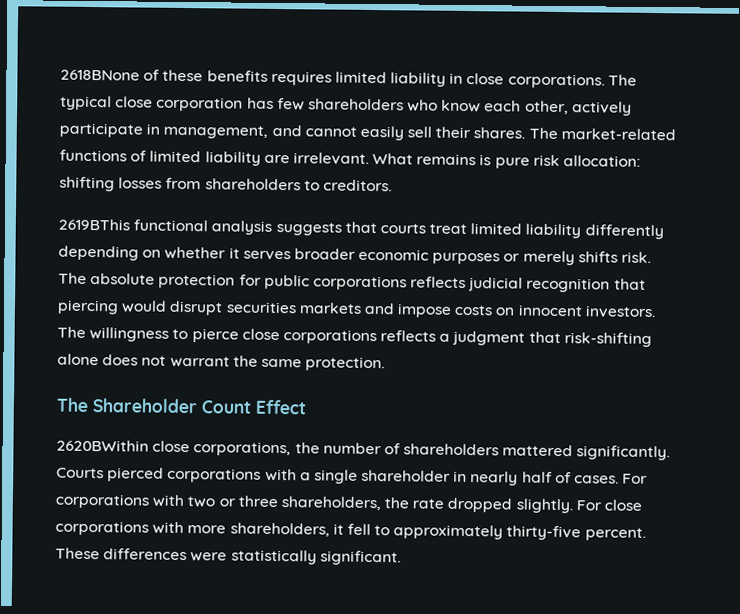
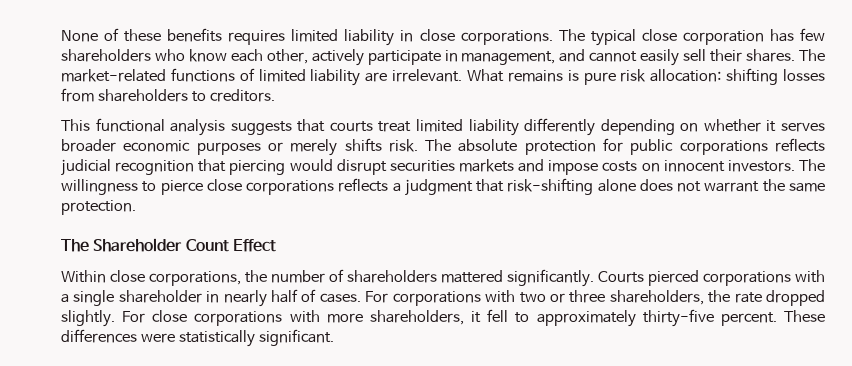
- 2618BNone of these benefits requires limited liability in close corporations.
+ None of these benefits requires limited liability in close corporations.
- 2619BThis functional analysis suggests that courts treat limited liability differently depending on whether it serves broader economic purposes or merely shifts risk.
+ This functional analysis suggests that courts treat limited liability differently depending on whether it serves broader economic purposes or merely shifts risk.
- 2620BWithin close corporations, the number of shareholders mattered significantly.
+ Within close corporations, the number of shareholders mattered significantly.

